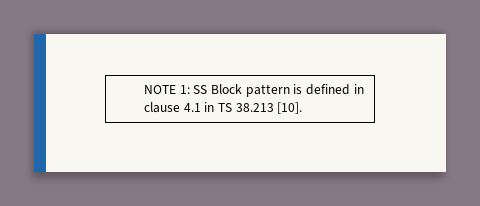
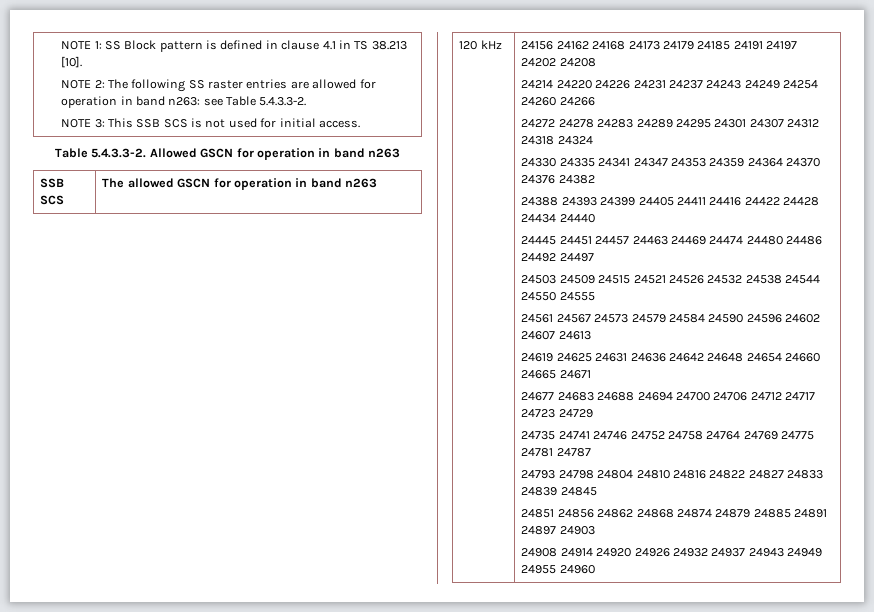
+ NOTE 2: The following SS raster entries are allowed for operation in band n263: see Table 5.4.3.3-2.
+ NOTE 3: This SSB SCS is not used for initial access.
+ Table 5.4.3.3-2. Allowed GSCN for operation in band n263
+ SSB SCS | The allowed GSCN for operation in band n263
+ 120 kHz | 24156 24162 24168 24173 24179 24185 24191 24197 24202 24208
+ 24214 24220 24226 24231 24237 24243 24249 24254 24260 24266
+ 24272 24278 24283 24289 24295 24301 24307 24312 24318 24324
+ 24330 24335 24341 24347 24353 24359 24364 24370 24376 24382
+ 24388 24393 24399 24405 24411 24416 24422 24428 24434 24440
+ 24445 24451 24457 24463 24469 24474 24480 24486 24492 24497
+ 24503 24509 24515 24521 24526 24532 24538 24544 24550 24555
+ 24561 24567 24573 24579 24584 24590 24596 24602 24607 24613
+ 24619 24625 24631 24636 24642 24648 24654 24660 24665 24671
+ 24677 24683 24688 24694 24700 24706 24712 24717 24723 24729
+ 24735 24741 24746 24752 24758 24764 24769 24775 24781 24787
+ 24793 24798 24804 24810 24816 24822 24827 24833 24839 24845
+ 24851 24856 24862 24868 24874 24879 24885 24891 24897 24903
+ 24908 24914 24920 24926 24932 24937 24943 24949 24955 24960

